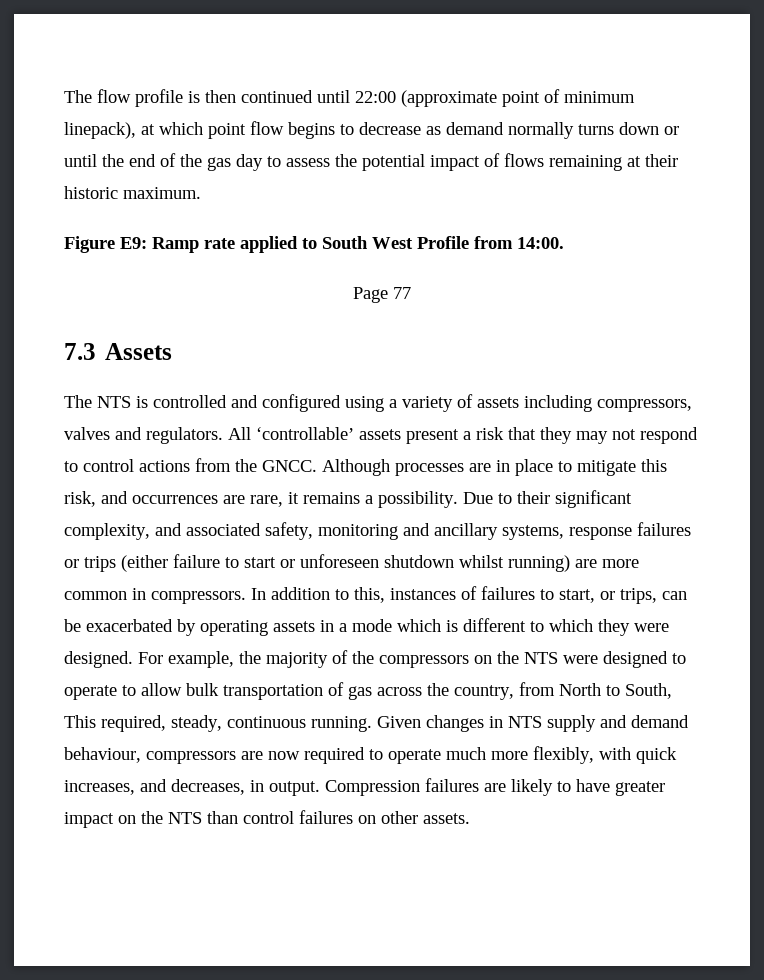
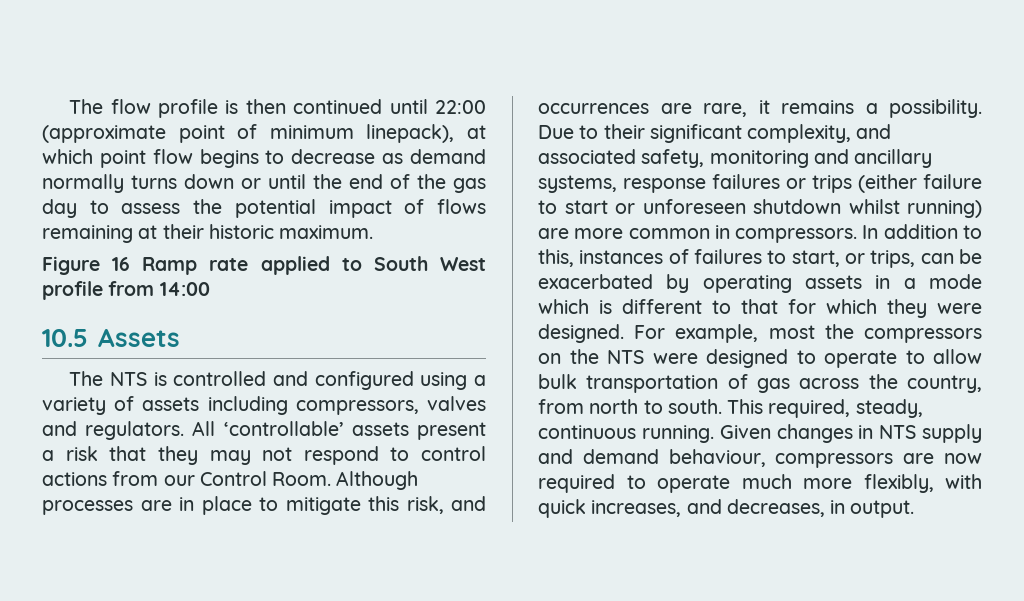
- Figure E9: Ramp rate applied to South West Profile from 14:00.
- Page 77
- 7.3 Assets
+ Figure 16 Ramp rate applied to South West profile from 14:00
+ 10.5 Assets
- All ‘controllable’ assets present a risk that they may not respond to control actions from the GNCC.
+ All ‘controllable’ assets present a risk that they may not respond to control actions from our Control Room.
- In addition to this, instances of failures to start, or trips, can be exacerbated by operating assets in a mode which is different to which they were designed.
+ In addition to this, instances of failures to start, or trips, can be exacerbated by operating assets in a mode which is different to that for which they were designed.
- For example, the majority of the compressors on the NTS were designed to operate to allow bulk transportation of gas across the country, from North to South, This required, steady, continuous running.
+ For example, most the compressors on the NTS were designed to operate to allow bulk transportation of gas across the country, from north to south. This required, steady, continuous running.
- Compression failures are likely to have greater impact on the NTS than control failures on other assets.

